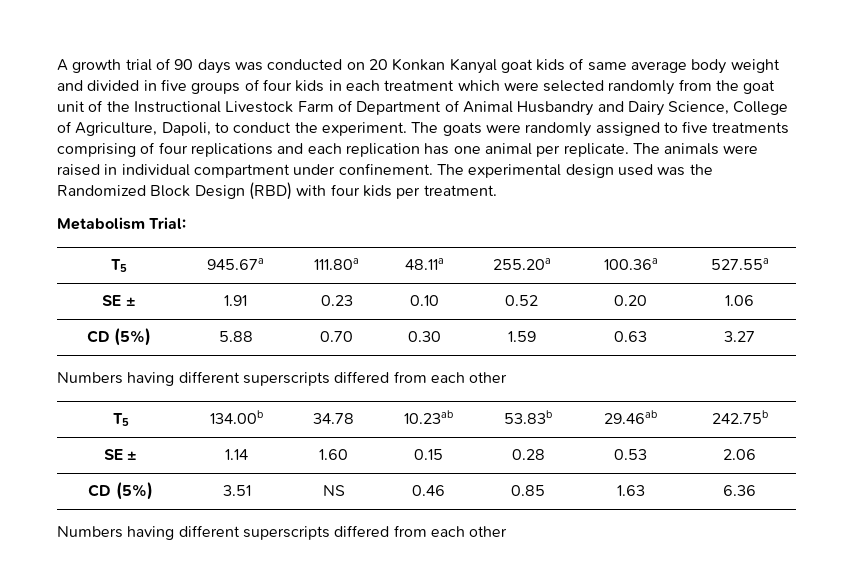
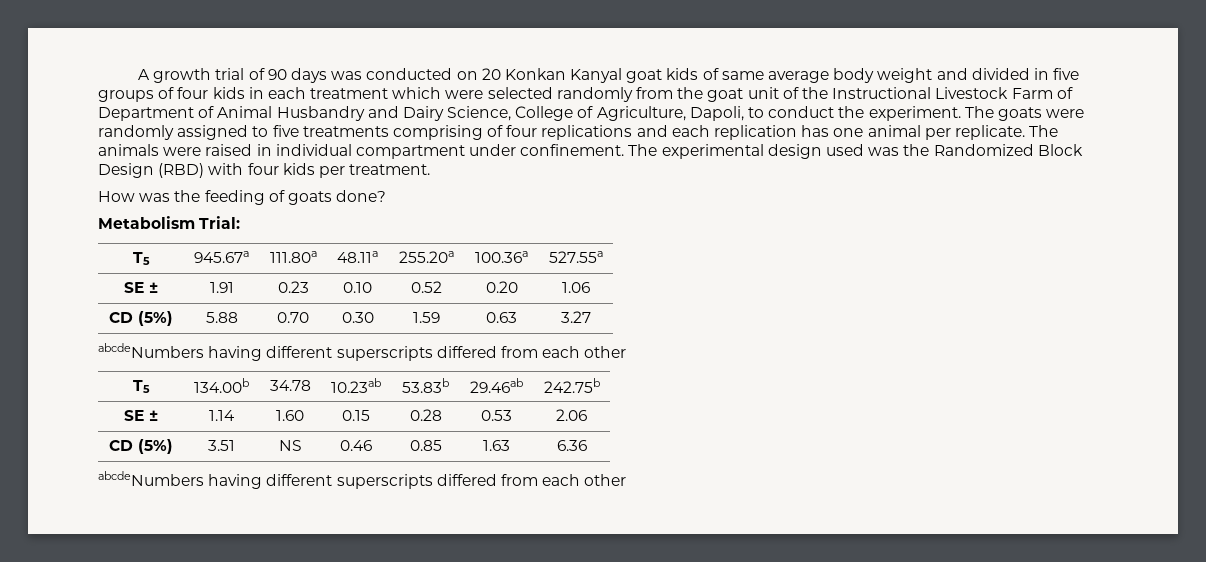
+ How was the feeding of goats done?
  CD (5%) | 5.88 | 0.70 | 0.30 | 1.59 | 0.63 | 3.27
- Numbers having different superscripts differed from each other
+ abcdeNumbers having different superscripts differed from each other
  CD (5%) | 3.51 | NS | 0.46 | 0.85 | 1.63 | 6.36
- Numbers having different superscripts differed from each other
+ abcdeNumbers having different superscripts differed from each other

